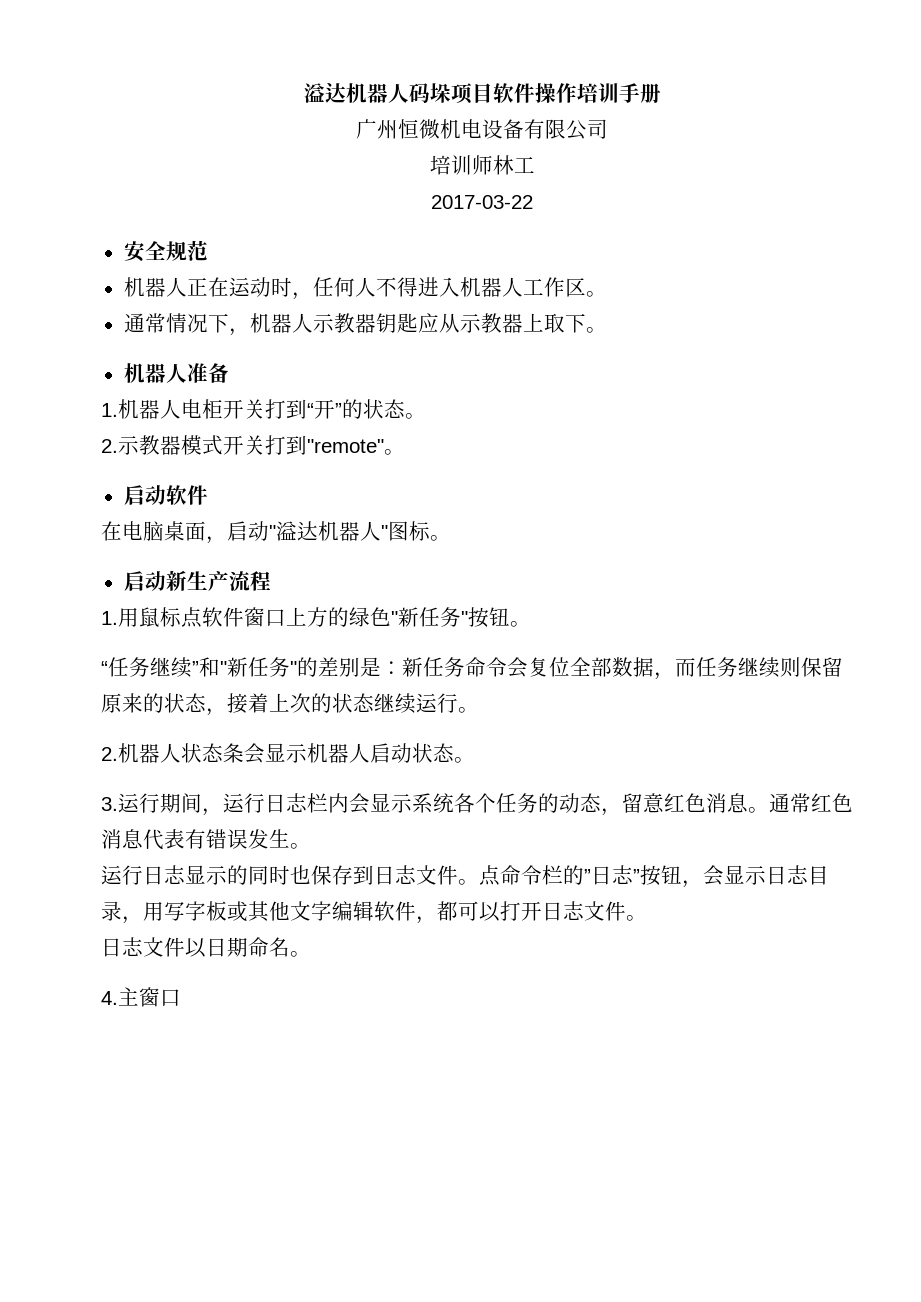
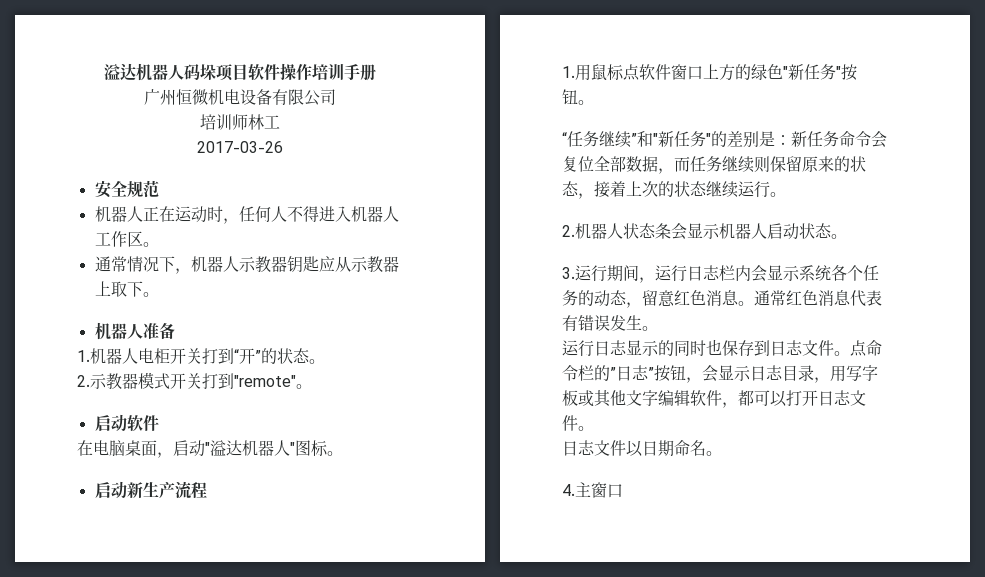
- 2017-03-22
+ 2017-03-26

